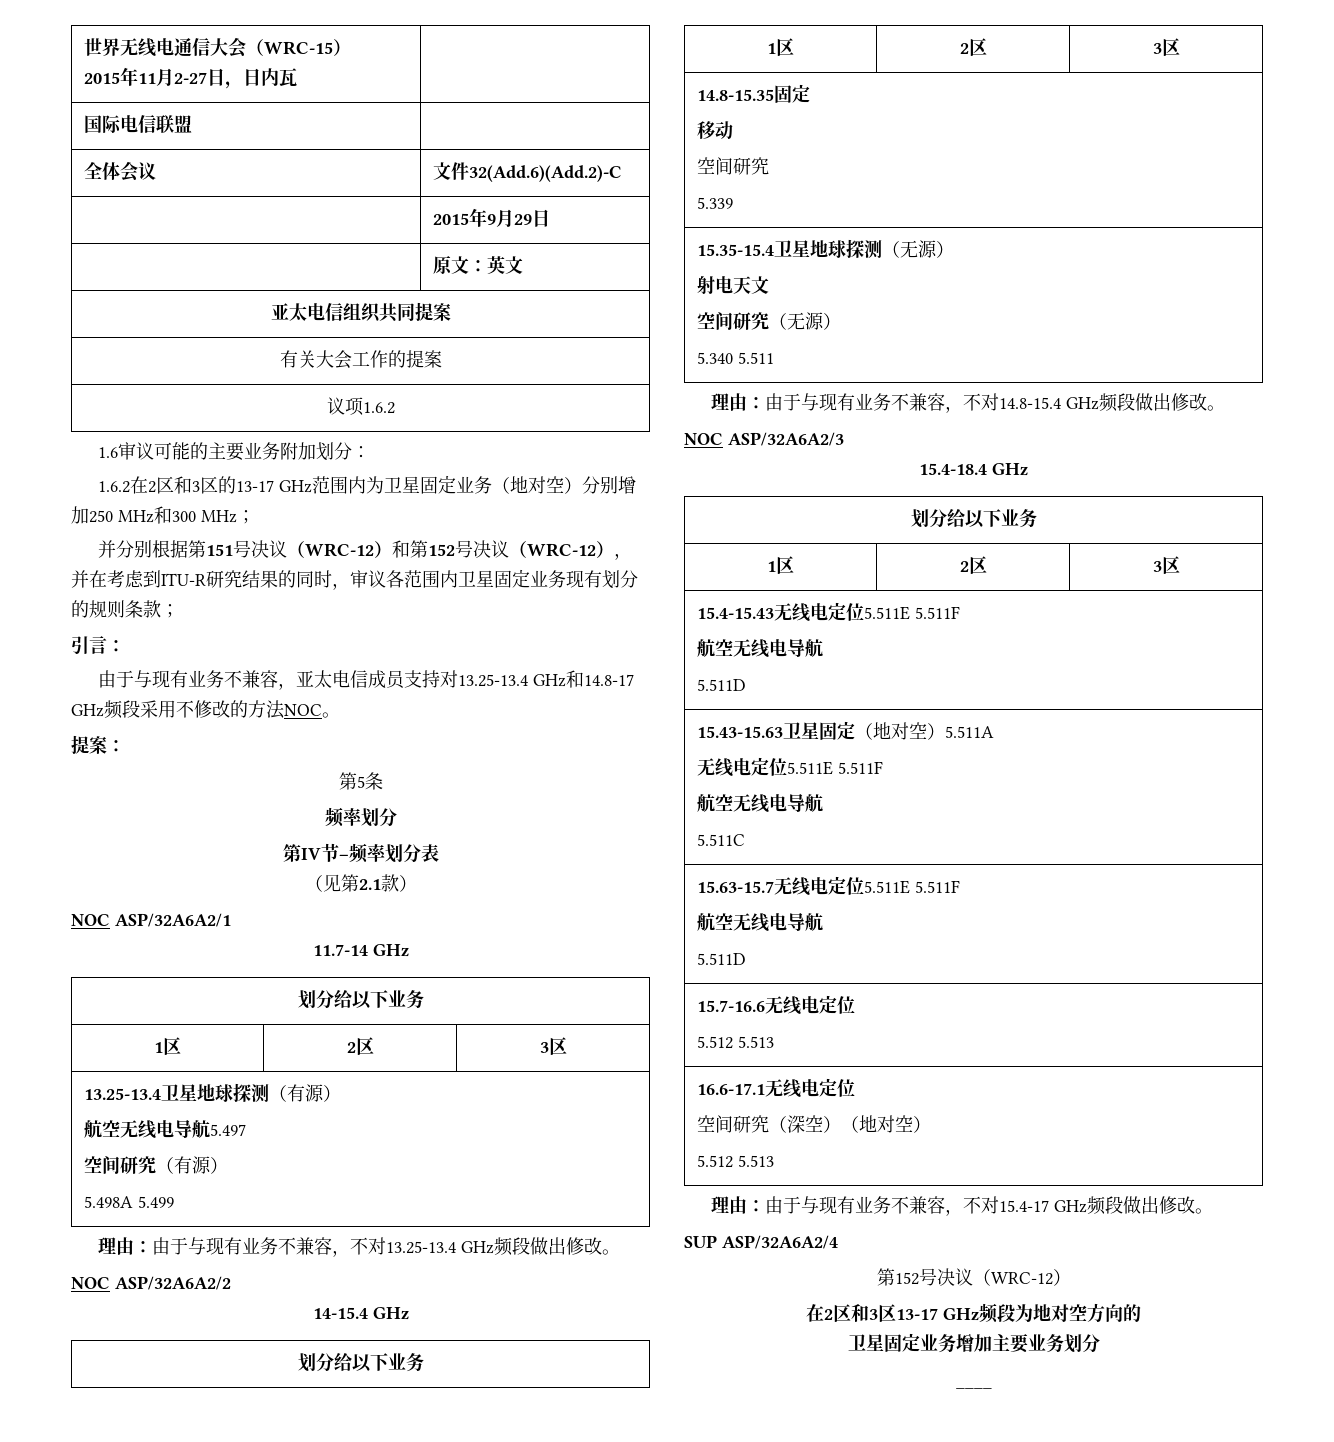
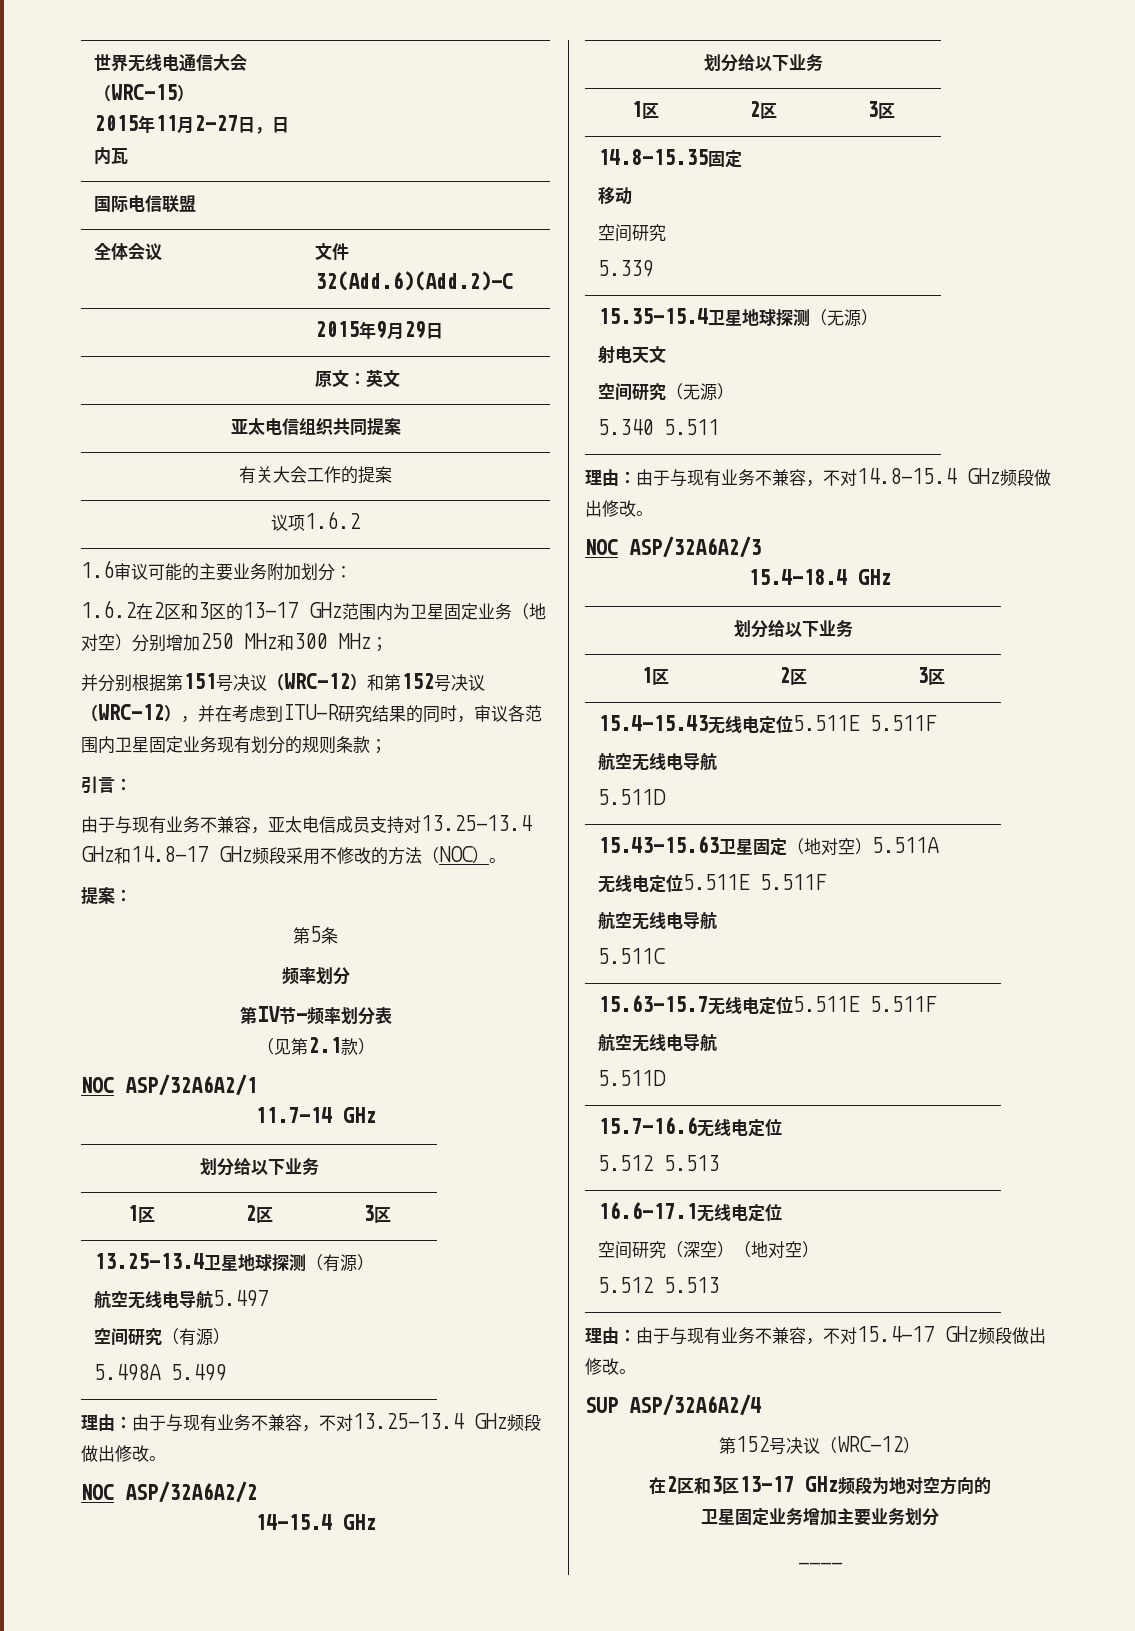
- 由于与现有业务不兼容，亚太电信成员支持对13.25-13.4 GHz和14.8-17 GHz频段采用不修改的方法NOC。
+ 由于与现有业务不兼容，亚太电信成员支持对13.25-13.4 GHz和14.8-17 GHz频段采用不修改的方法（NOC）。

